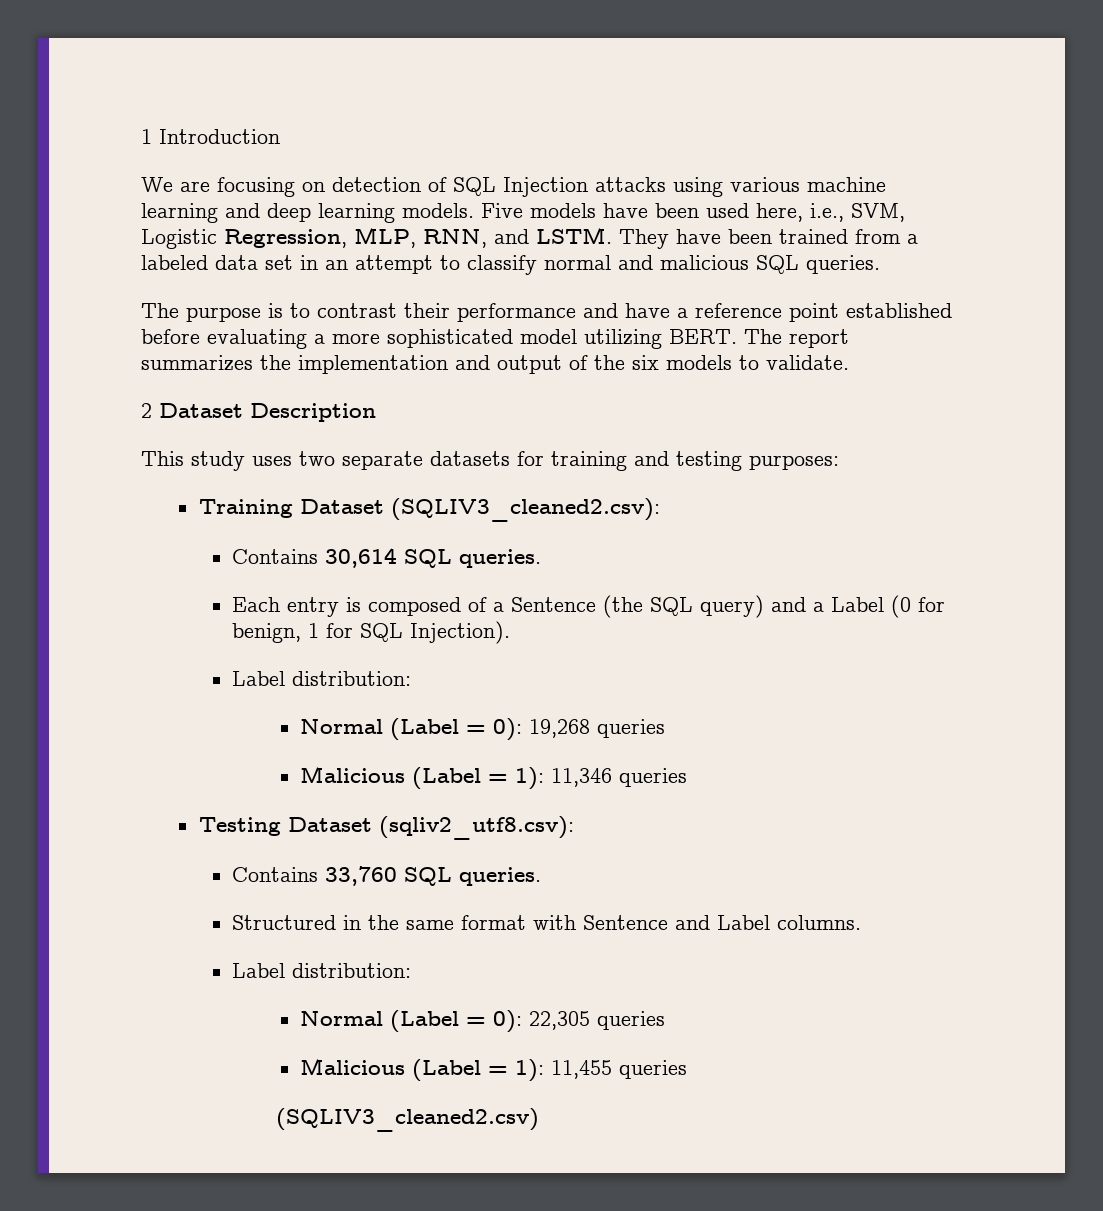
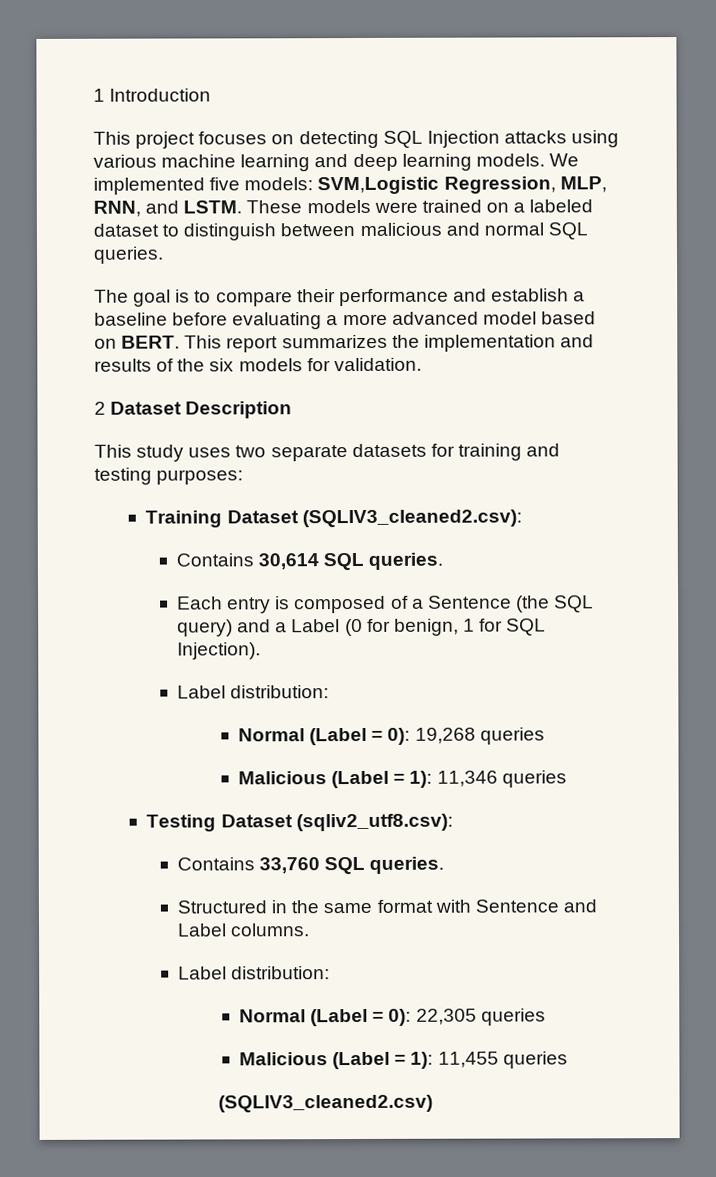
- We are focusing on detection of SQL Injection attacks using various machine learning and deep learning models.
+ This project focuses on detecting SQL Injection attacks using various machine learning and deep learning models.
- Five models have been used here, i.e., SVM, Logistic Regression, MLP, RNN, and LSTM.
+ We implemented five models: SVM,Logistic Regression, MLP, RNN, and LSTM.
- They have been trained from a labeled data set in an attempt to classify normal and malicious SQL queries.
+ These models were trained on a labeled dataset to distinguish between malicious and normal SQL queries.
- The purpose is to contrast their performance and have a reference point established before evaluating a more sophisticated model utilizing BERT. The report summarizes the implementation and output of the six models to validate.
+ The goal is to compare their performance and establish a baseline before evaluating a more advanced model based on BERT. This report summarizes the implementation and results of the six models for validation.

